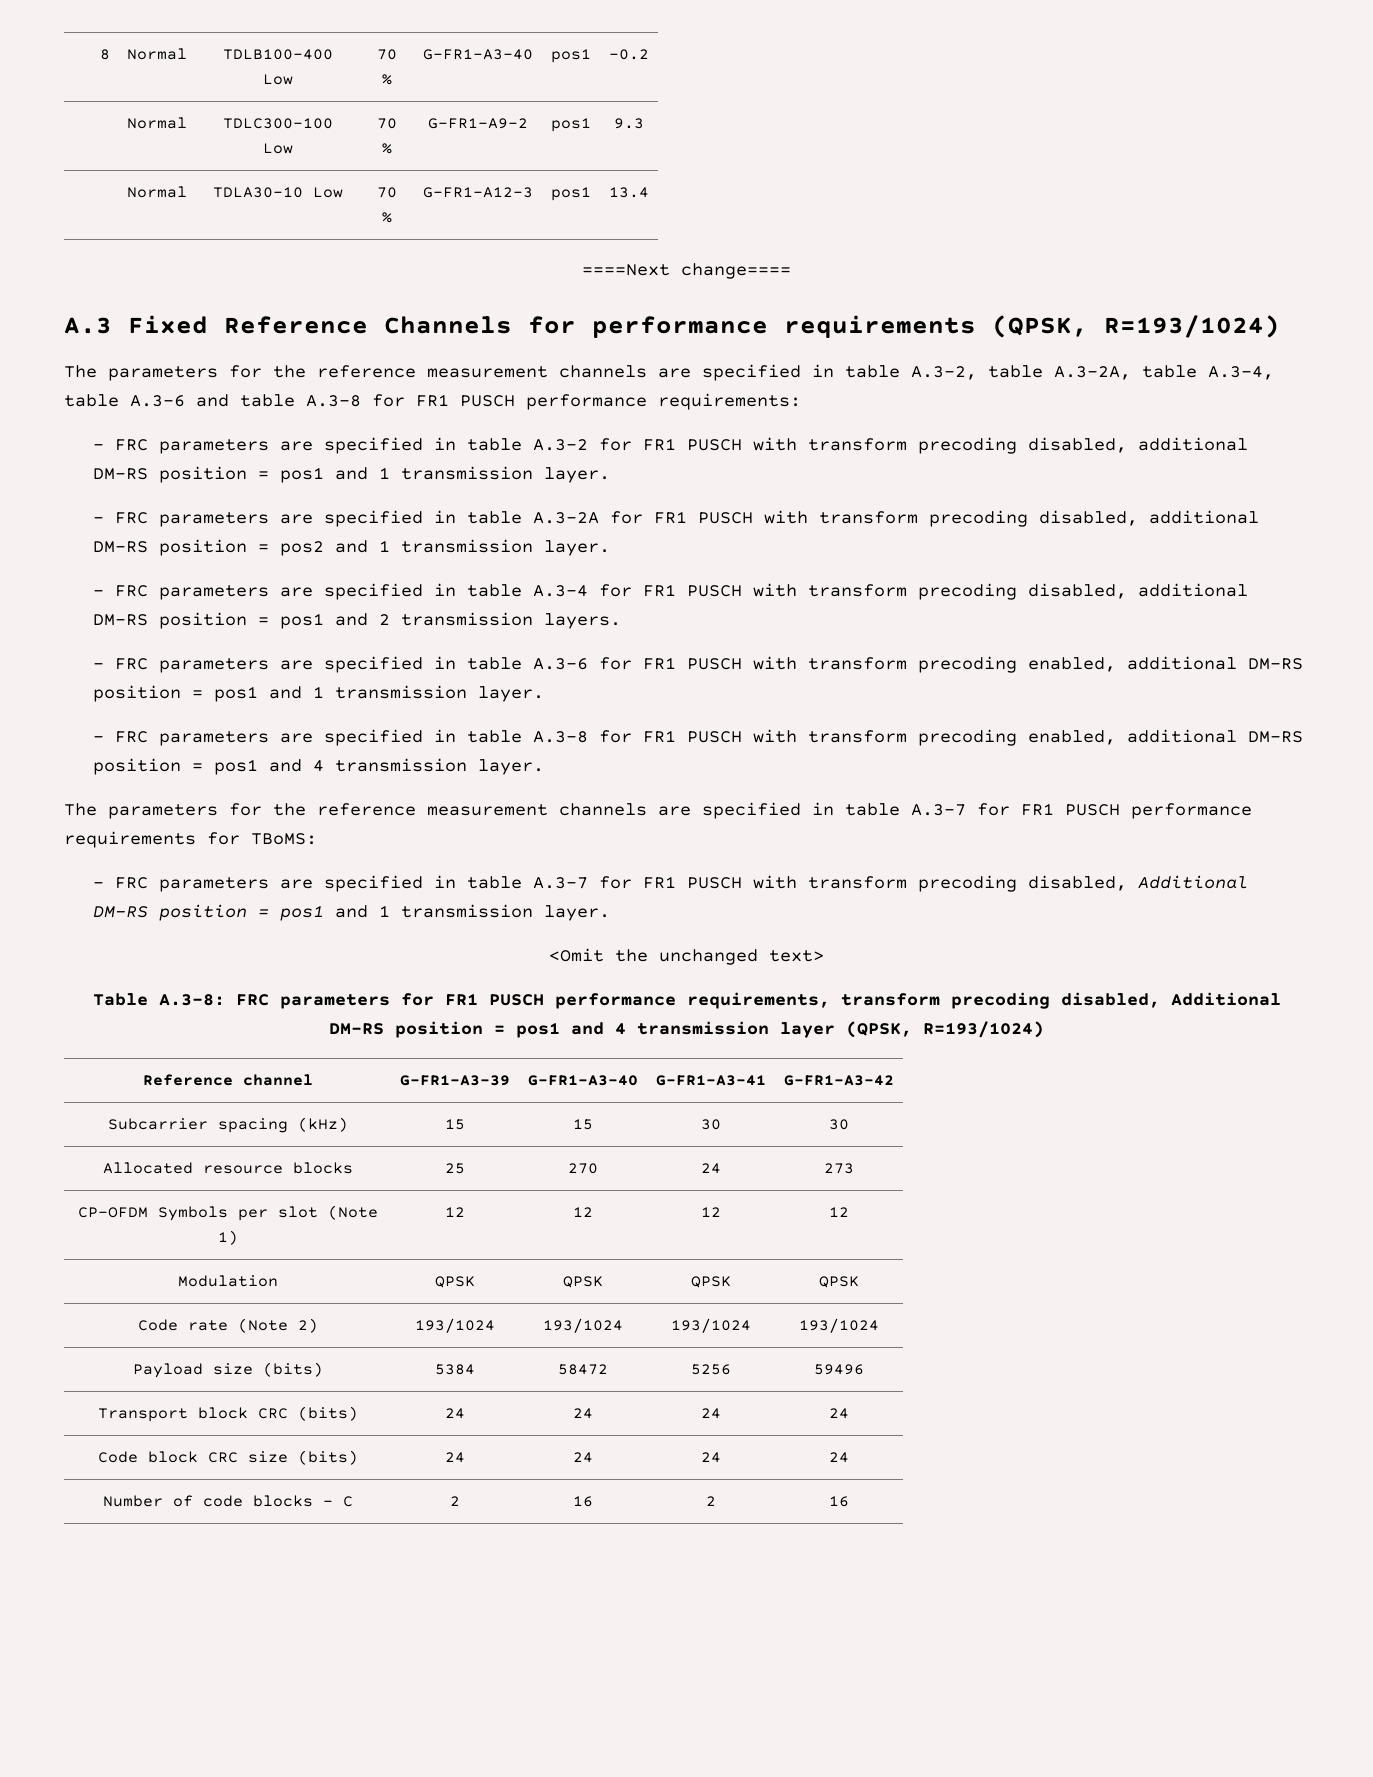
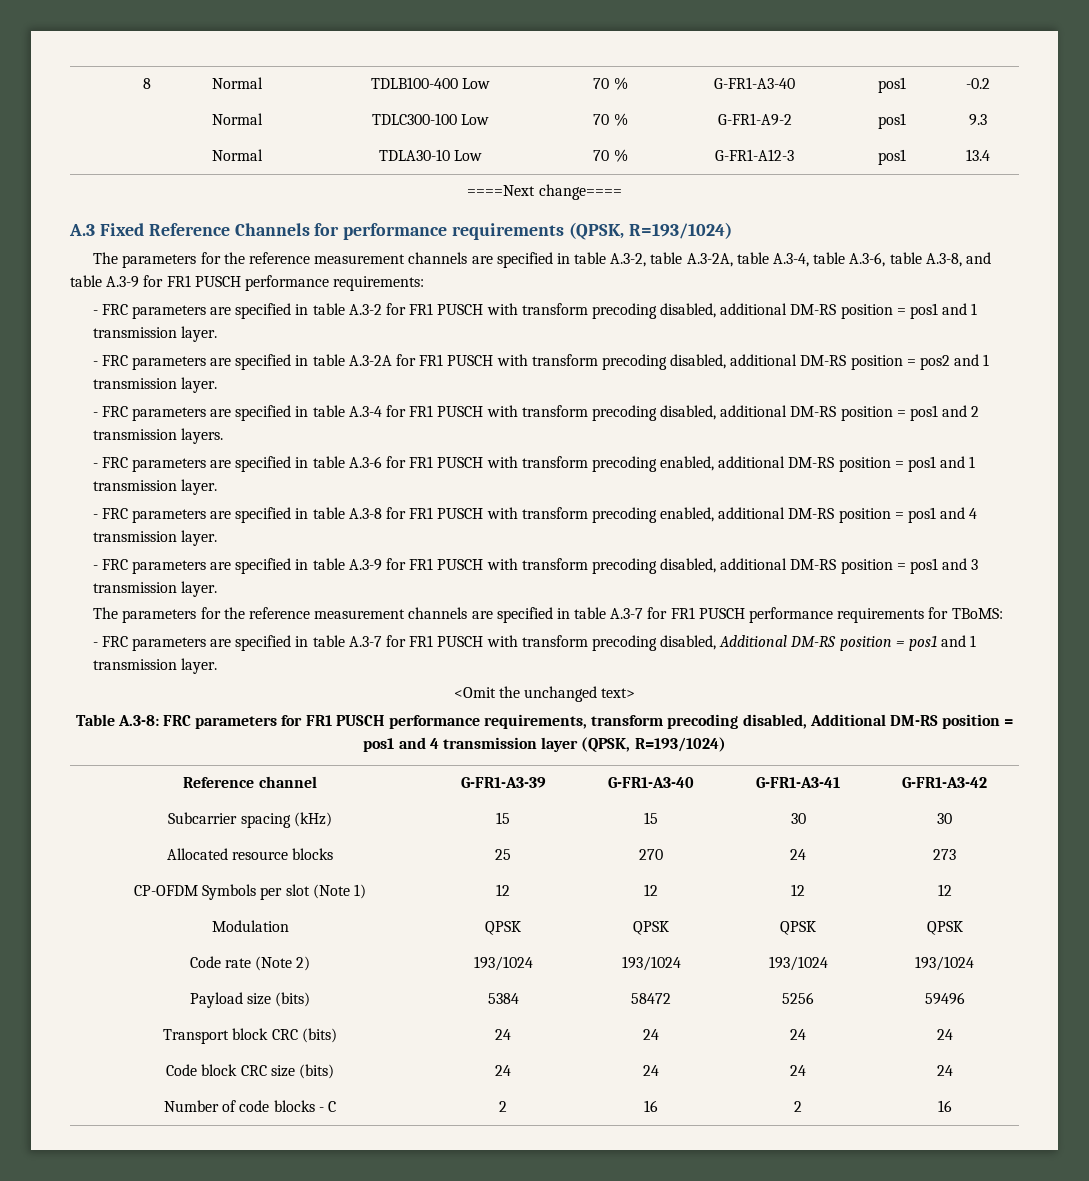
- The parameters for the reference measurement channels are specified in table A.3-2, table A.3-2A, table A.3-4, table A.3-6 and table A.3-8 for FR1 PUSCH performance requirements:
+ The parameters for the reference measurement channels are specified in table A.3-2, table A.3-2A, table A.3-4, table A.3-6, table A.3-8, and table A.3-9 for FR1 PUSCH performance requirements:
+ - FRC parameters are specified in table A.3-9 for FR1 PUSCH with transform precoding disabled, additional DM-RS position = pos1 and 3 transmission layer.

